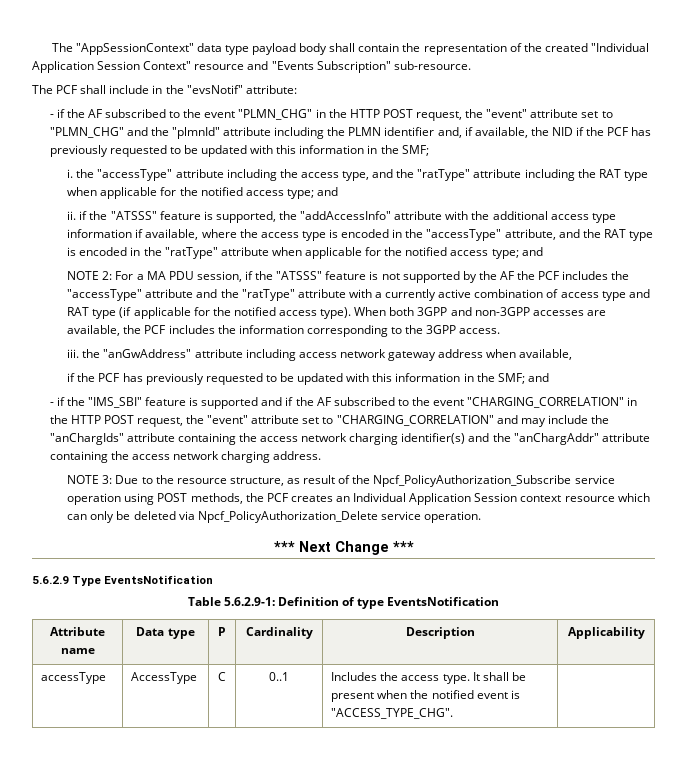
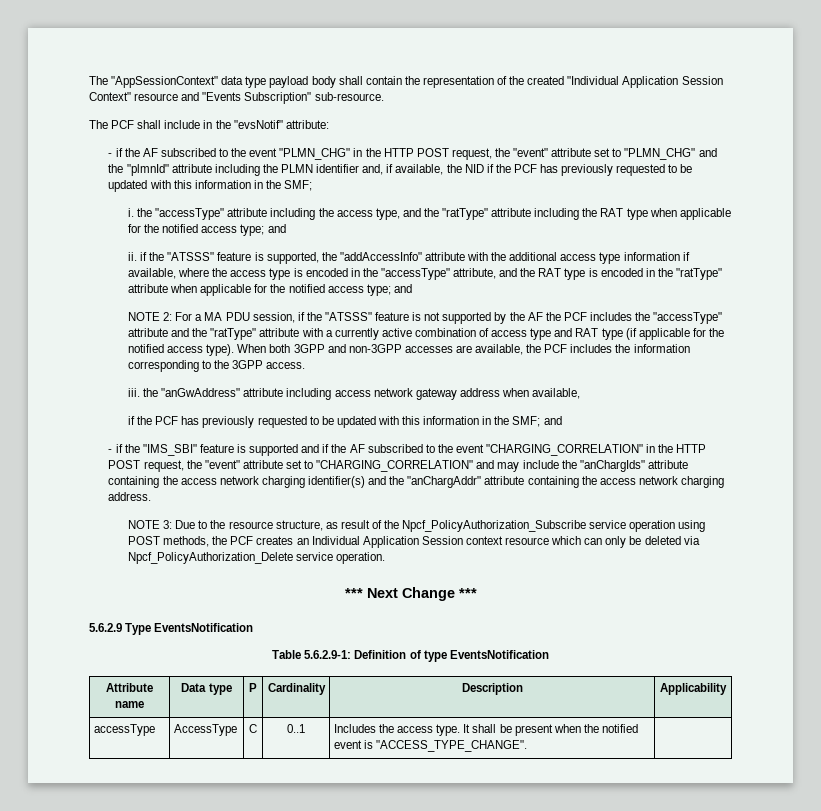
- accessType | AccessType | C | 0..1 | Includes the access type. It shall be present when the notified event is "ACCESS_TYPE_CHG". |
+ accessType | AccessType | C | 0..1 | Includes the access type. It shall be present when the notified event is "ACCESS_TYPE_CHANGE". |

